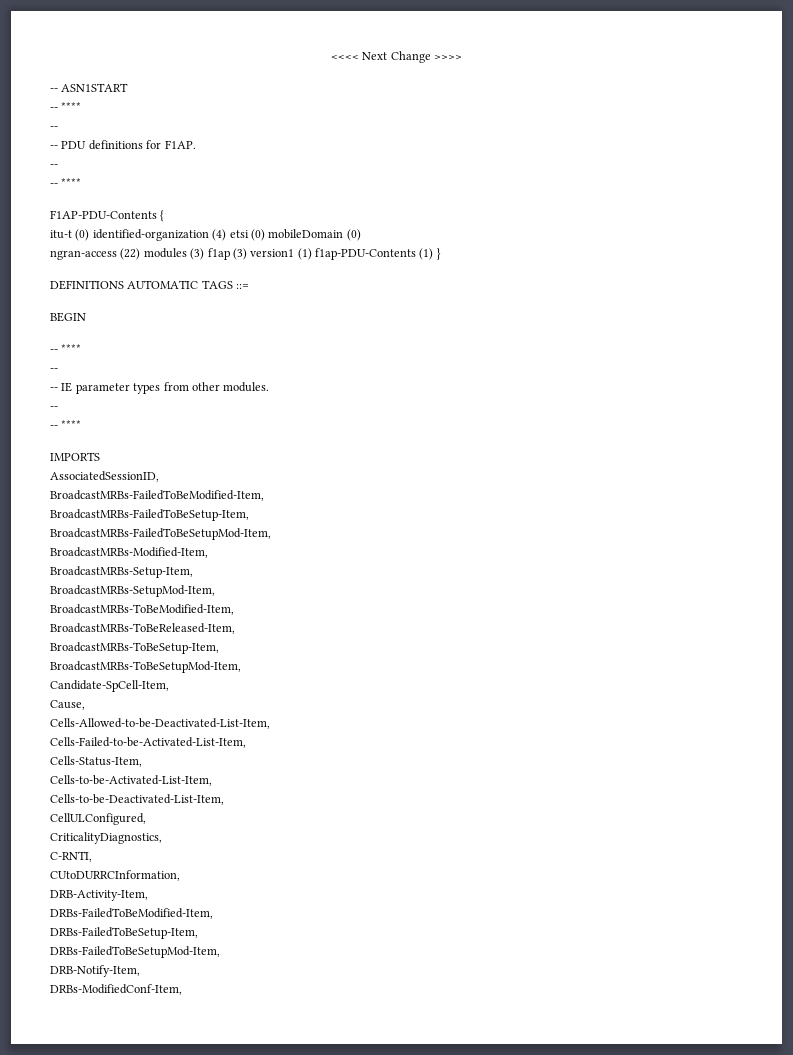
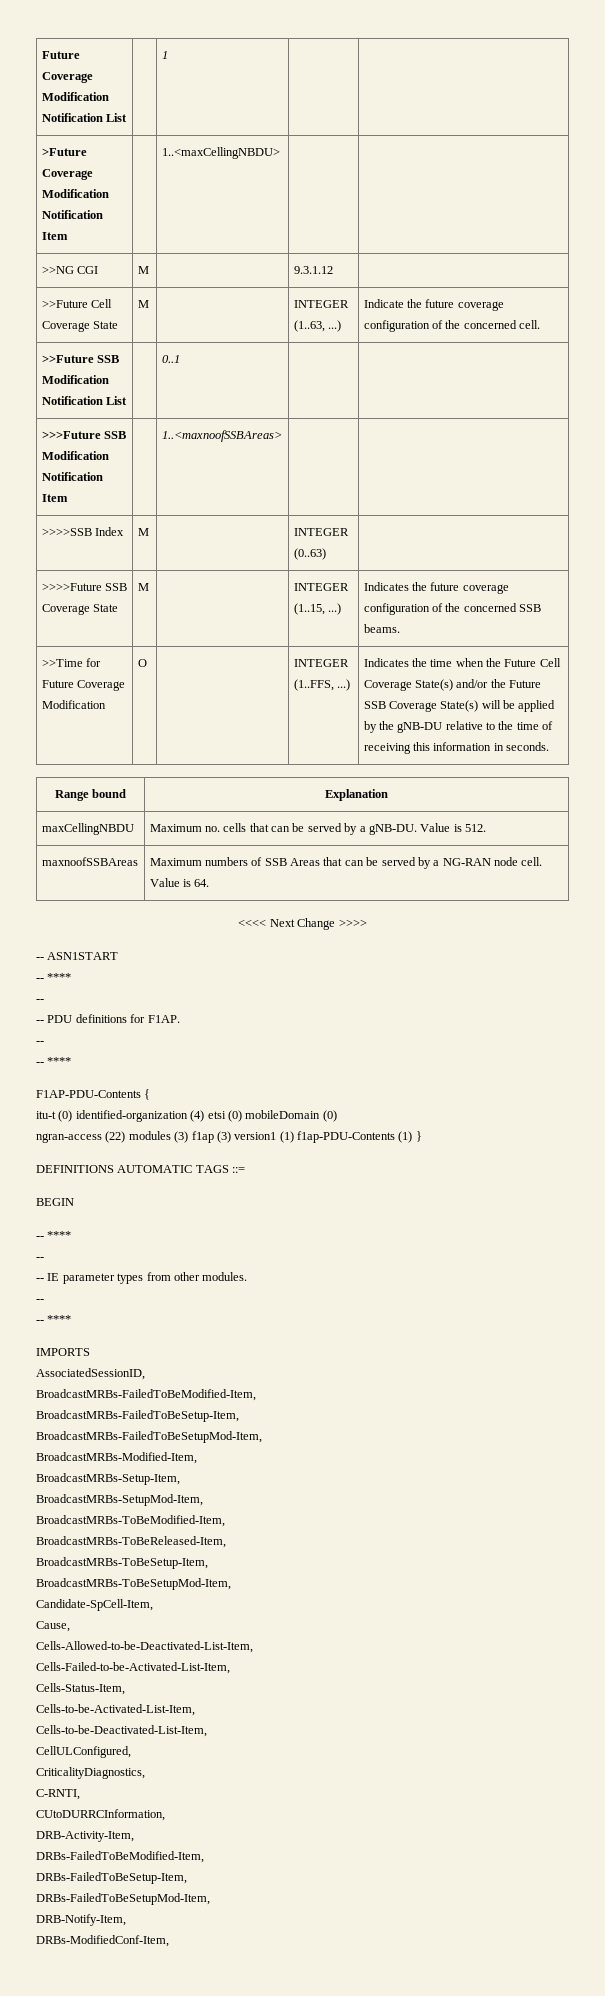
+ Future Coverage Modification Notification List | | 1 | |
+ >Future Coverage Modification Notification Item | | 1..<maxCellingNBDU> | |
+ >>NG CGI | M | | 9.3.1.12 |
+ >>Future Cell Coverage State | M | | INTEGER (1..63, ...) | Indicate the future coverage configuration of the concerned cell.
+ >>Future SSB Modification Notification List | | 0..1 | |
+ >>>Future SSB Modification Notification Item | | 1..<maxnoofSSBAreas> | |
+ >>>>SSB Index | M | | INTEGER (0..63) |
+ >>>>Future SSB Coverage State | M | | INTEGER (1..15, ...) | Indicates the future coverage configuration of the concerned SSB beams.
+ >>Time for Future Coverage Modification | O | | INTEGER (1..FFS, ...) | Indicates the time when the Future Cell Coverage State(s) and/or the Future SSB Coverage State(s) will be applied by the gNB-DU relative to the time of receiving this information in seconds.
+ Range bound | Explanation
+ maxCellingNBDU | Maximum no. cells that can be served by a gNB-DU. Value is 512.
+ maxnoofSSBAreas | Maximum numbers of SSB Areas that can be served by a NG-RAN node cell. Value is 64.

